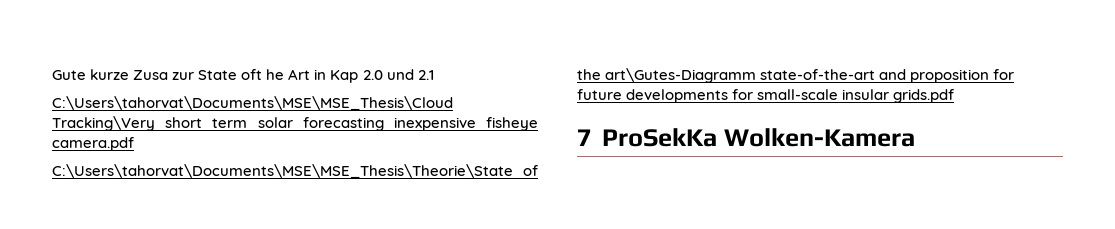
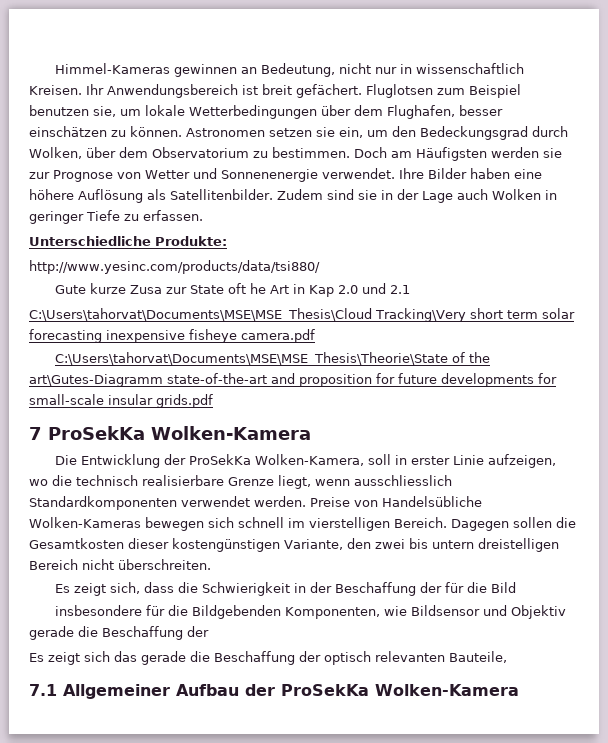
+ Himmel-Kameras gewinnen an Bedeutung, nicht nur in wissenschaftlich Kreisen. Ihr Anwendungsbereich ist breit gefächert. Fluglotsen zum Beispiel benutzen sie, um lokale Wetterbedingungen über dem Flughafen, besser einschätzen zu können. Astronomen setzen sie ein, um den Bedeckungsgrad durch Wolken, über dem Observatorium zu bestimmen. Doch am Häufigsten werden sie zur Prognose von Wetter und Sonnenenergie verwendet. Ihre Bilder haben eine höhere Auflösung als Satellitenbilder. Zudem sind sie in der Lage auch Wolken in geringer Tiefe zu erfassen.
+ Unterschiedliche Produkte:
+ http://www.yesinc.com/products/data/tsi880/
+ Die Entwicklung der ProSekKa Wolken-Kamera, soll in erster Linie aufzeigen, wo die technisch realisierbare Grenze liegt, wenn ausschliesslich Standardkomponenten verwendet werden. Preise von Handelsübliche Wolken-Kameras bewegen sich schnell im vierstelligen Bereich. Dagegen sollen die Gesamtkosten dieser kostengünstigen Variante, den zwei bis untern dreistelligen Bereich nicht überschreiten.
+ Es zeigt sich, dass die Schwierigkeit in der Beschaffung der für die Bild
+ insbesondere für die Bildgebenden Komponenten, wie Bildsensor und Objektiv gerade die Beschaffung der
+ Es zeigt sich das gerade die Beschaffung der optisch relevanten Bauteile,
+ 7.1 Allgemeiner Aufbau der ProSekKa Wolken-Kamera

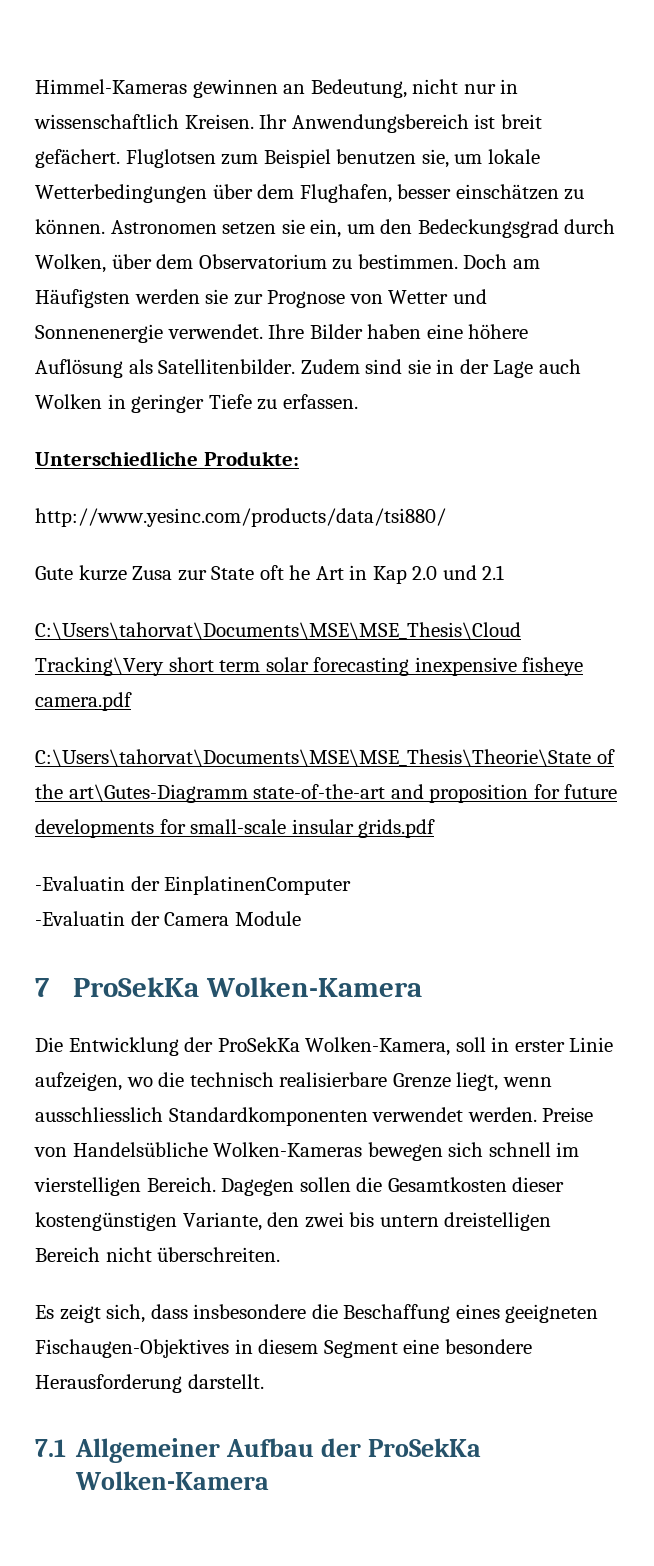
+ -Evaluatin der EinplatinenComputer
+ -Evaluatin der Camera Module
- Es zeigt sich, dass die Schwierigkeit in der Beschaffung der für die Bild
- insbesondere für die Bildgebenden Komponenten, wie Bildsensor und Objektiv gerade die Beschaffung der
- Es zeigt sich das gerade die Beschaffung der optisch relevanten Bauteile,
+ Es zeigt sich, dass insbesondere die Beschaffung eines geeigneten Fischaugen-Objektives in diesem Segment eine besondere Herausforderung darstellt.

